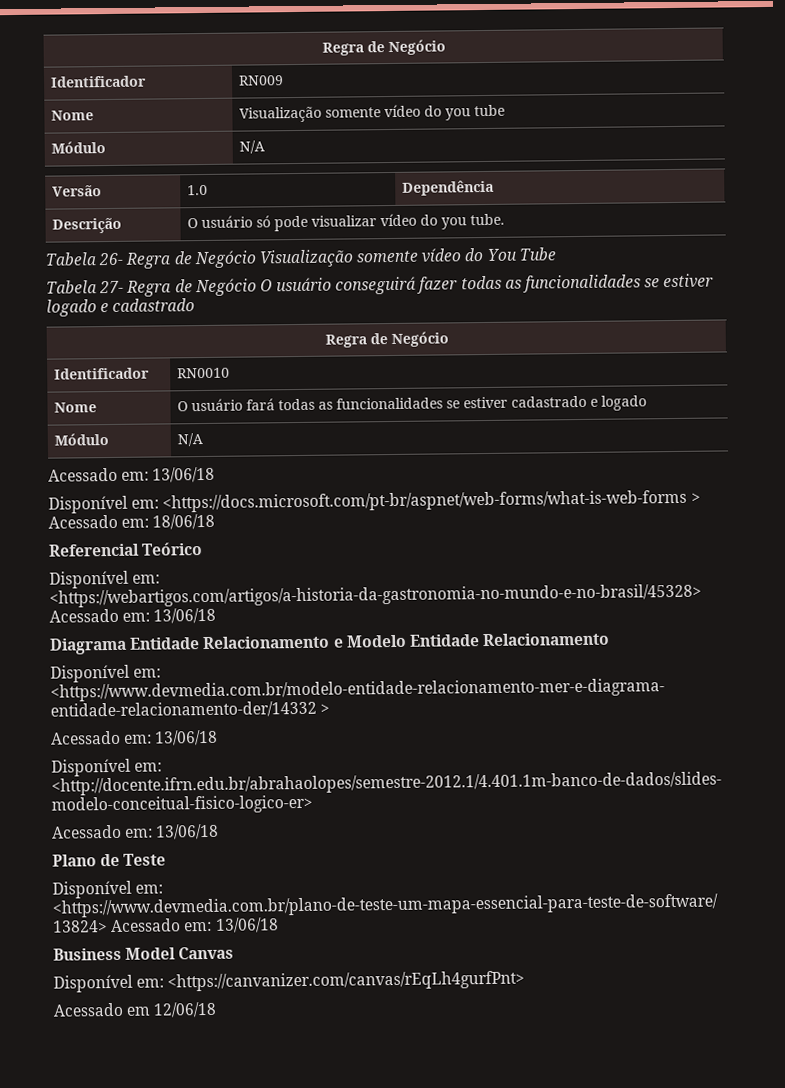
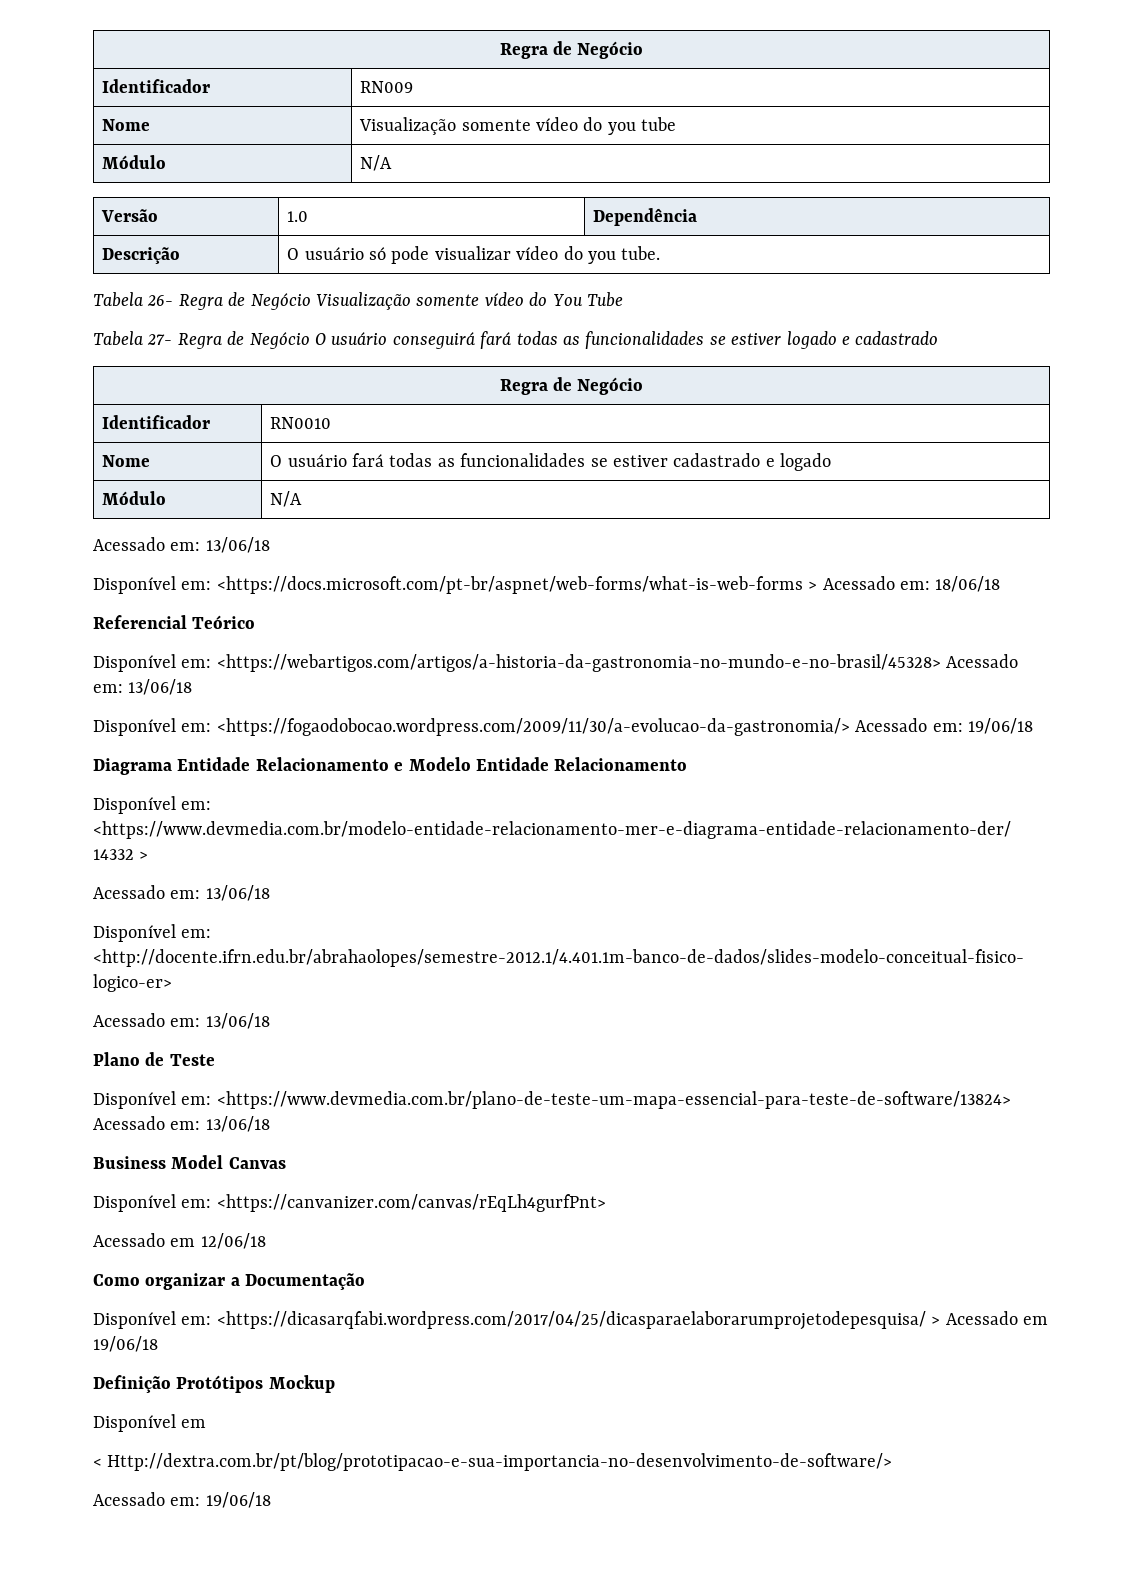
- Tabela 27- Regra de Negócio O usuário conseguirá fazer todas as funcionalidades se estiver logado e cadastrado
+ Tabela 27- Regra de Negócio O usuário conseguirá fará todas as funcionalidades se estiver logado e cadastrado
+ Disponível em: <https://fogaodobocao.wordpress.com/2009/11/30/a-evolucao-da-gastronomia/> Acessado em: 19/06/18
+ Como organizar a Documentação
+ Disponível em: <https://dicasarqfabi.wordpress.com/2017/04/25/dicasparaelaborarumprojetodepesquisa/ > Acessado em 19/06/18
+ Definição Protótipos Mockup
+ Disponível em
+ < Http://dextra.com.br/pt/blog/prototipacao-e-sua-importancia-no-desenvolvimento-de-software/>
+ Acessado em: 19/06/18

